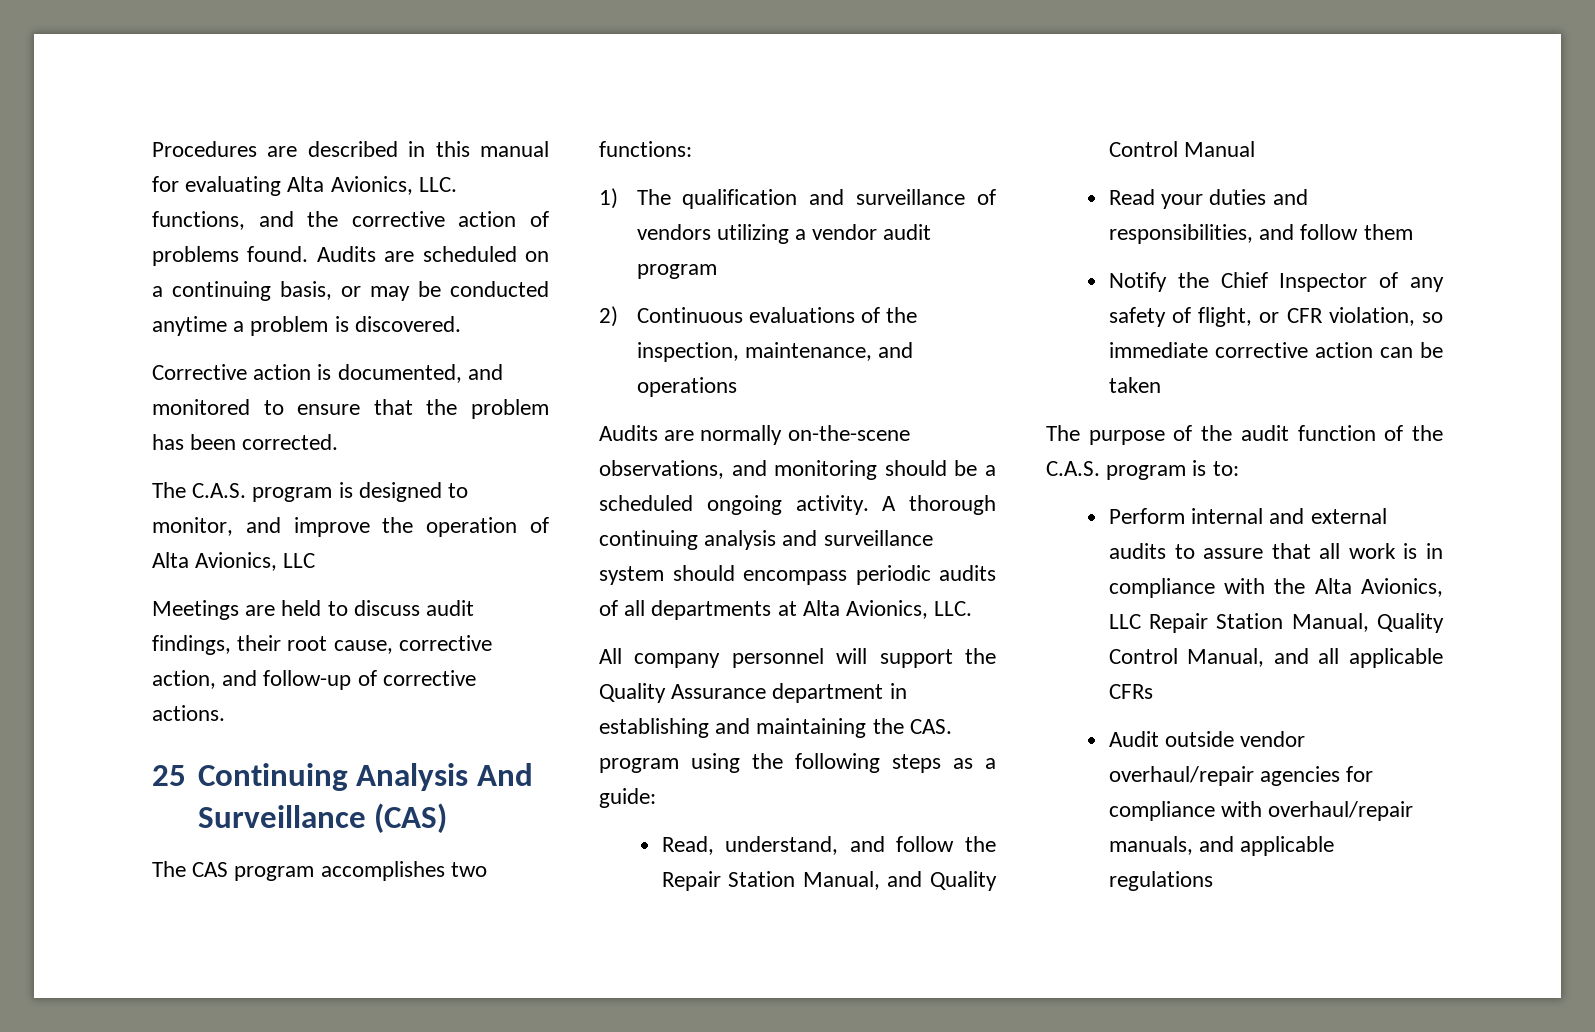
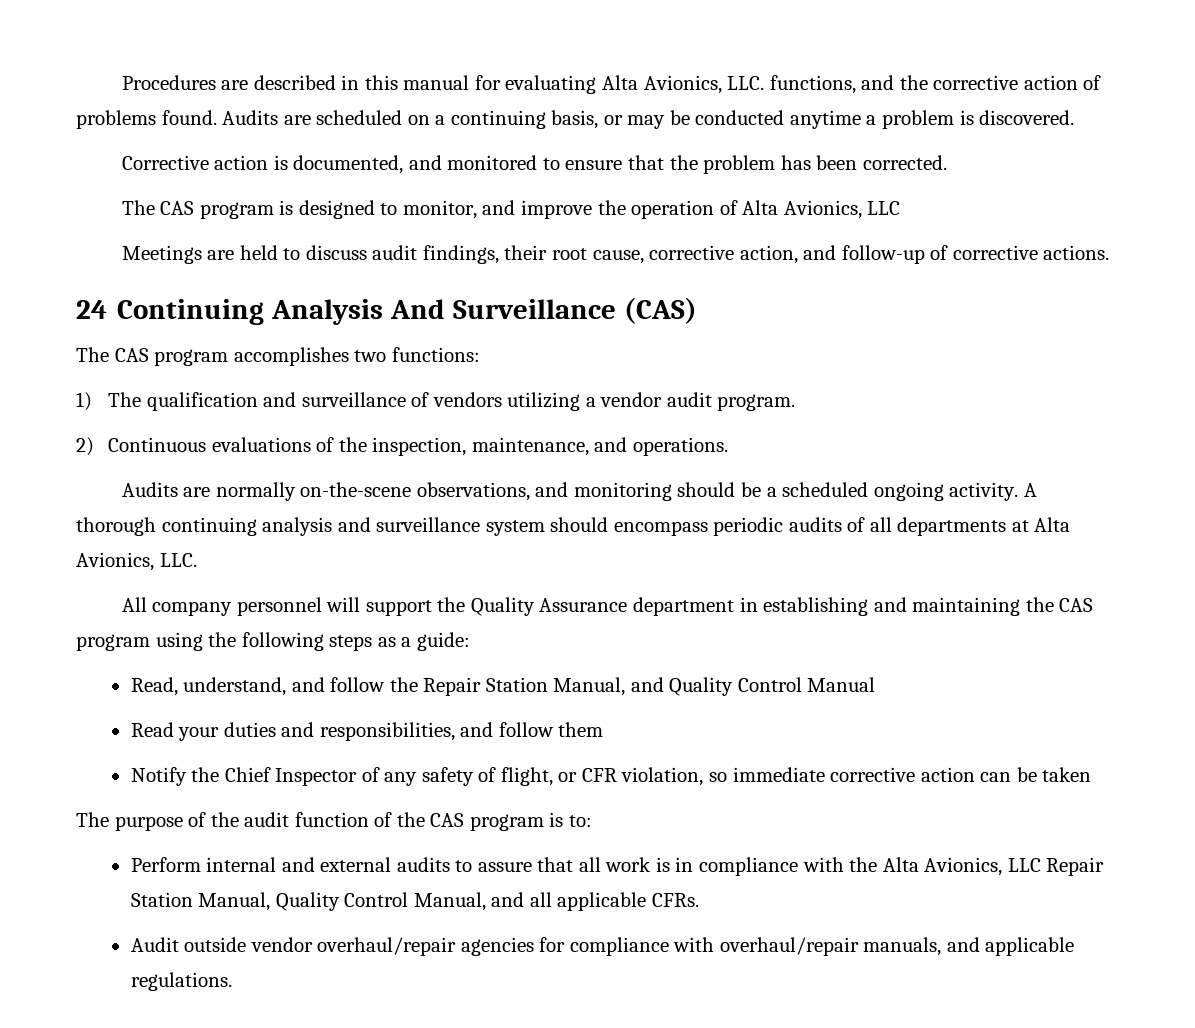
- The C.A.S. program is designed to monitor, and improve the operation of Alta Avionics, LLC
+ The CAS program is designed to monitor, and improve the operation of Alta Avionics, LLC
- 25 Continuing Analysis And Surveillance (CAS)
+ 24 Continuing Analysis And Surveillance (CAS)
- 1) The qualification and surveillance of vendors utilizing a vendor audit program
+ 1) The qualification and surveillance of vendors utilizing a vendor audit program.
- 2) Continuous evaluations of the inspection, maintenance, and operations
+ 2) Continuous evaluations of the inspection, maintenance, and operations.
- All company personnel will support the Quality Assurance department in establishing and maintaining the CAS. program using the following steps as a guide:
+ All company personnel will support the Quality Assurance department in establishing and maintaining the CAS program using the following steps as a guide:
- The purpose of the audit function of the C.A.S. program is to:
+ The purpose of the audit function of the CAS program is to:
- Perform internal and external audits to assure that all work is in compliance with the Alta Avionics, LLC Repair Station Manual, Quality Control Manual, and all applicable CFRs
+ Perform internal and external audits to assure that all work is in compliance with the Alta Avionics, LLC Repair Station Manual, Quality Control Manual, and all applicable CFRs.
- Audit outside vendor overhaul/repair agencies for compliance with overhaul/repair manuals, and applicable regulations
+ Audit outside vendor overhaul/repair agencies for compliance with overhaul/repair manuals, and applicable regulations.

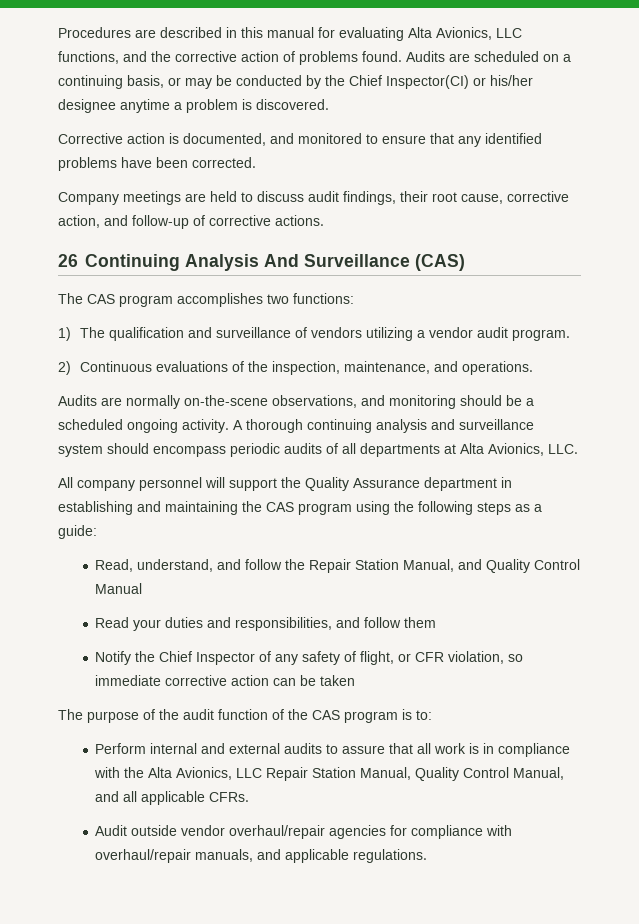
- Procedures are described in this manual for evaluating Alta Avionics, LLC. functions, and the corrective action of problems found.
+ Procedures are described in this manual for evaluating Alta Avionics, LLC functions, and the corrective action of problems found.
- Audits are scheduled on a continuing basis, or may be conducted anytime a problem is discovered.
+ Audits are scheduled on a continuing basis, or may be conducted by the Chief Inspector(CI) or his/her designee anytime a problem is discovered.
- Corrective action is documented, and monitored to ensure that the problem has been corrected.
- The CAS program is designed to monitor, and improve the operation of Alta Avionics, LLC
- Meetings are held to discuss audit findings, their root cause, corrective action, and follow-up of corrective actions.
+ Corrective action is documented, and monitored to ensure that any identified problems have been corrected.
+ Company meetings are held to discuss audit findings, their root cause, corrective action, and follow-up of corrective actions.
- 24 Continuing Analysis And Surveillance (CAS)
+ 26 Continuing Analysis And Surveillance (CAS)

